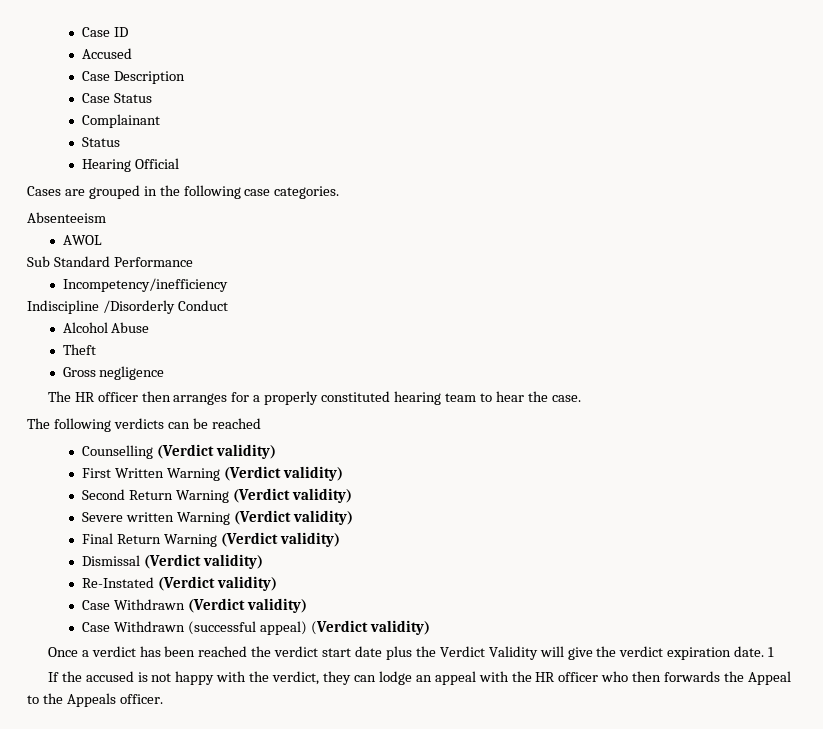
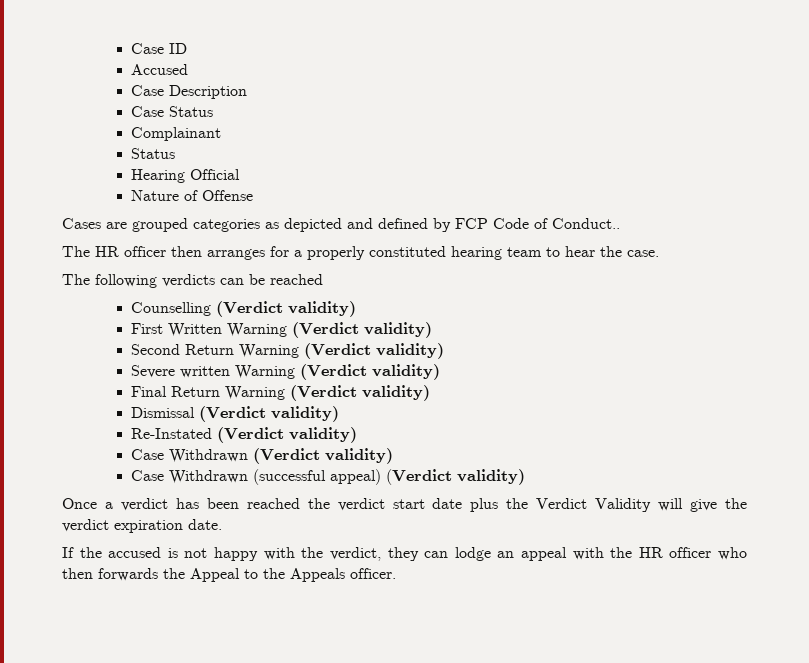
+ Nature of Offense
- Cases are grouped in the following case categories.
- Absenteeism
- AWOL
- Sub Standard Performance
- Incompetency/inefficiency
- Indiscipline /Disorderly Conduct
- Alcohol Abuse
- Theft
- Gross negligence
+ Cases are grouped categories as depicted and defined by FCP Code of Conduct..
- 1

